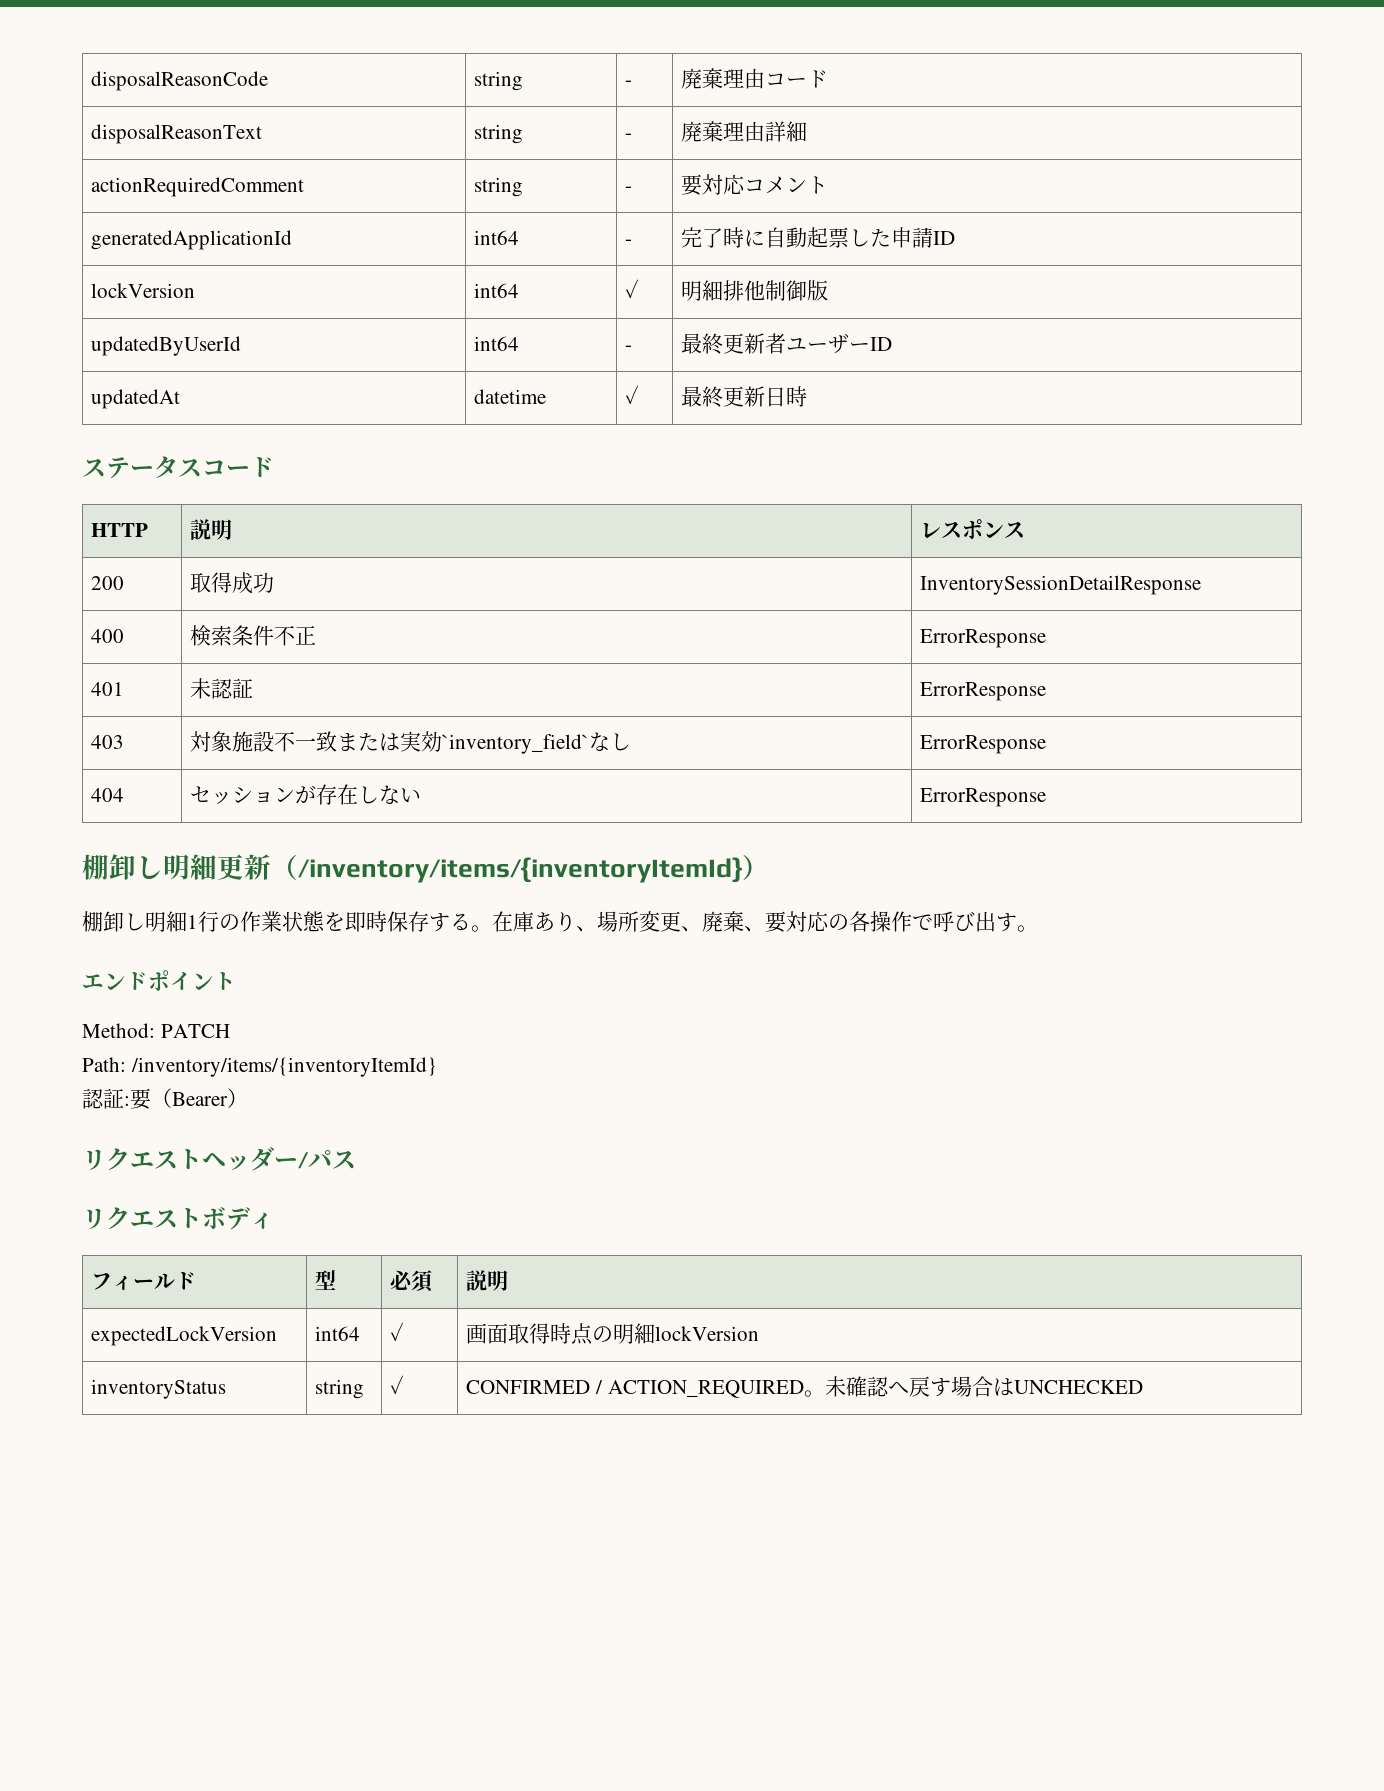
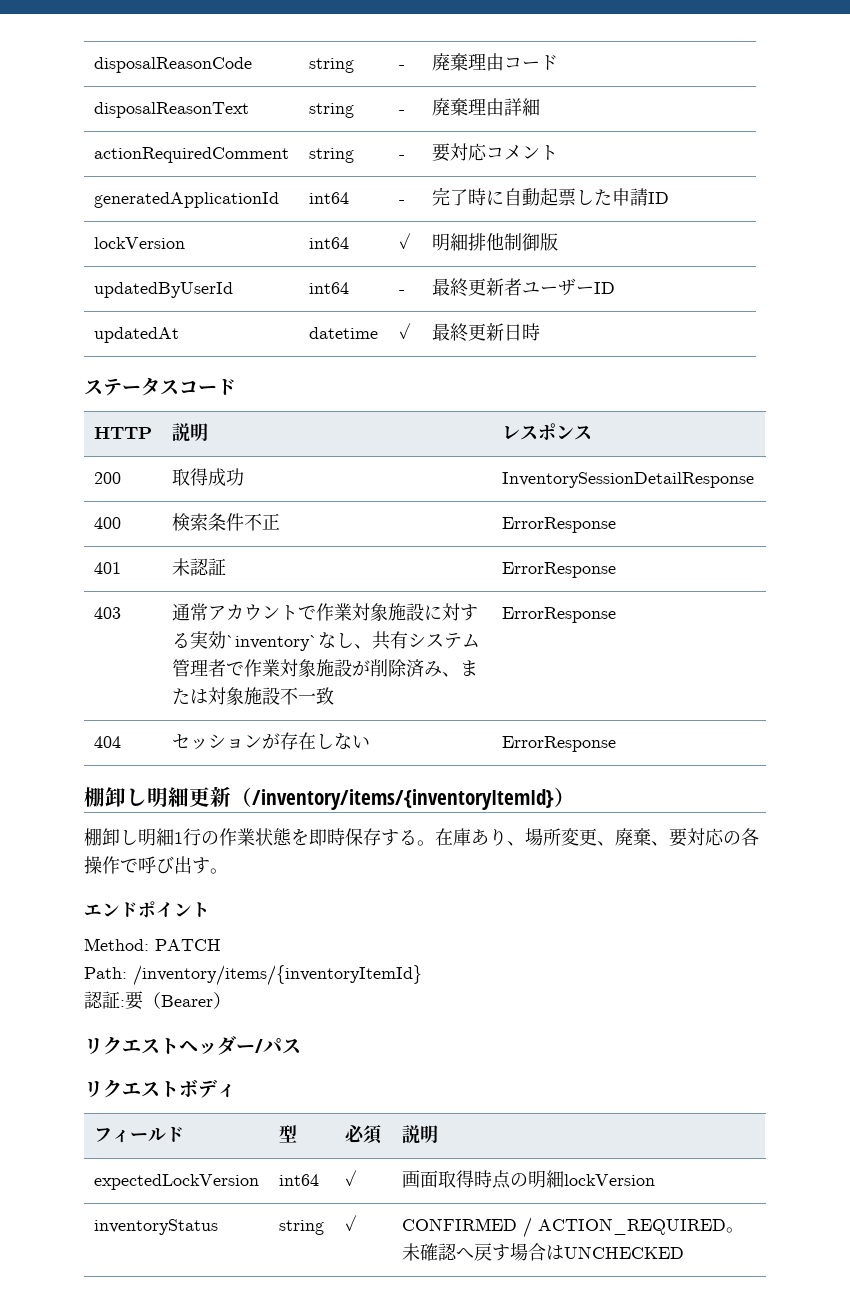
- 403 | 対象施設不一致または実効`inventory_field`なし | ErrorResponse
+ 403 | 通常アカウントで作業対象施設に対する実効`inventory`なし、共有システム管理者で作業対象施設が削除済み、または対象施設不一致 | ErrorResponse

